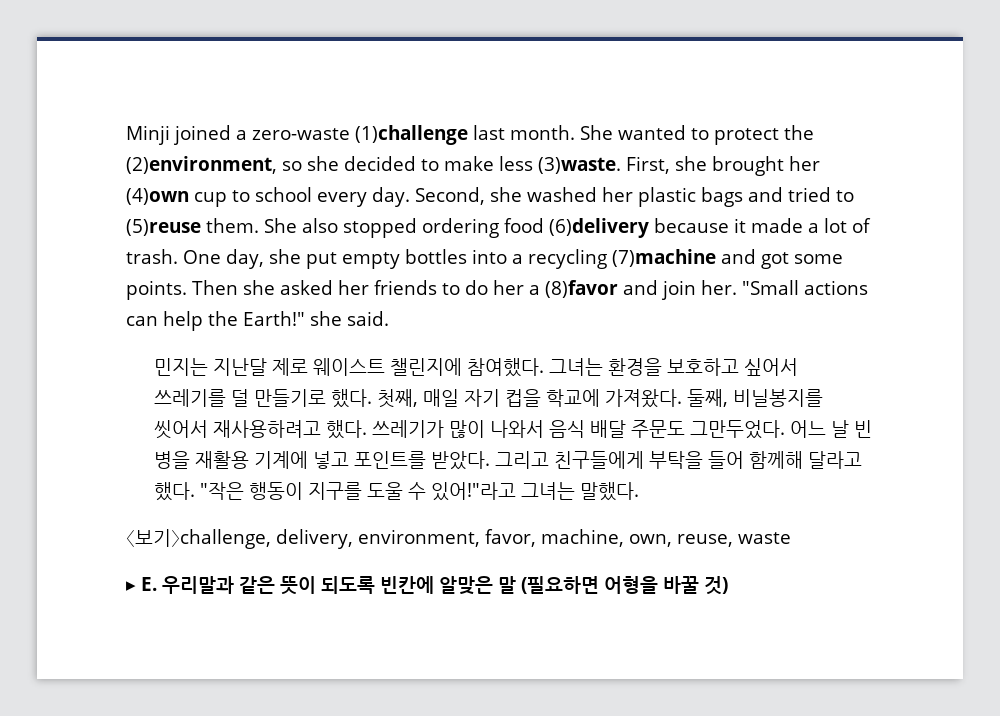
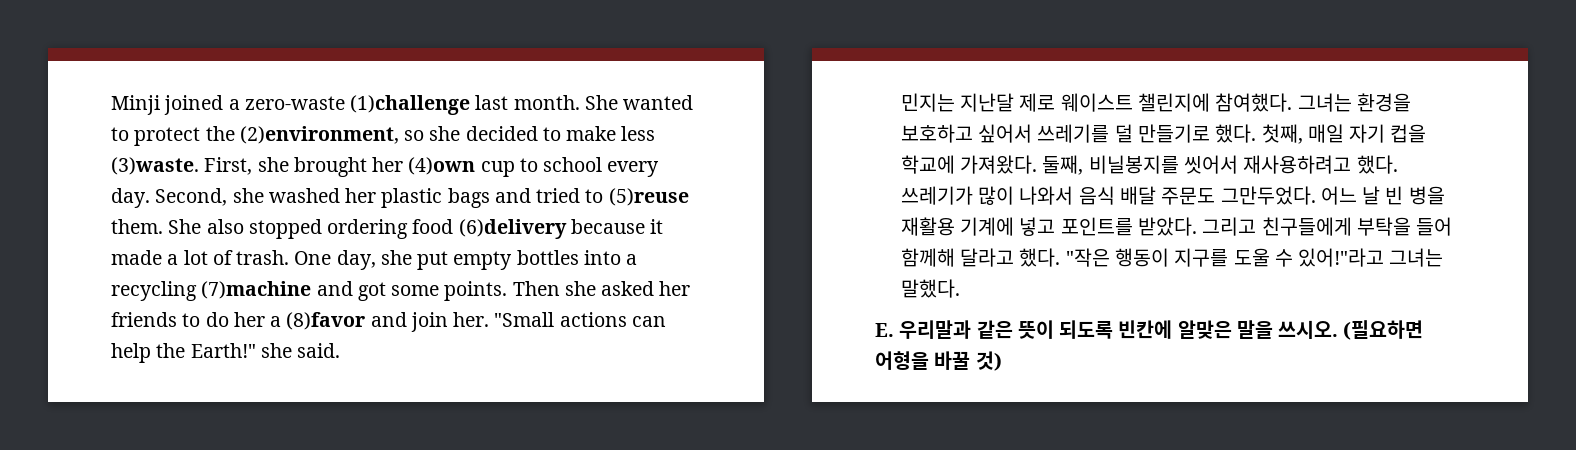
- 〈보기〉challenge, delivery, environment, favor, machine, own, reuse, waste
- ▸ E. 우리말과 같은 뜻이 되도록 빈칸에 알맞은 말 (필요하면 어형을 바꿀 것)
+ E. 우리말과 같은 뜻이 되도록 빈칸에 알맞은 말을 쓰시오. (필요하면 어형을 바꿀 것)

